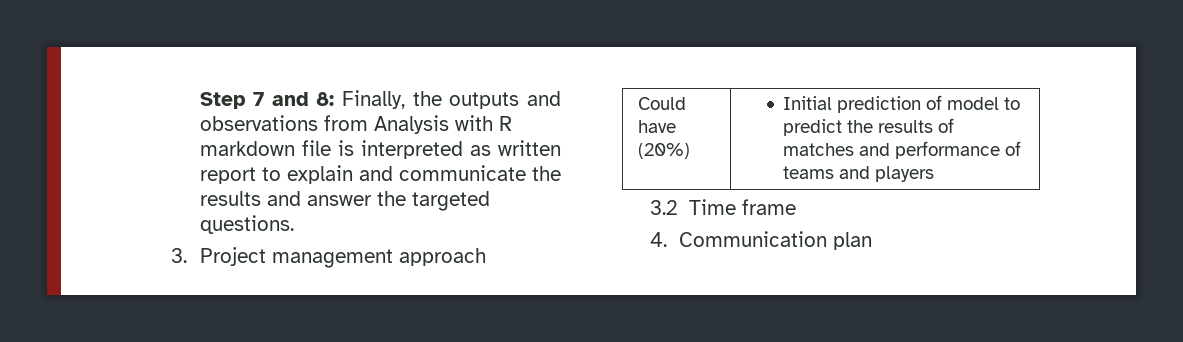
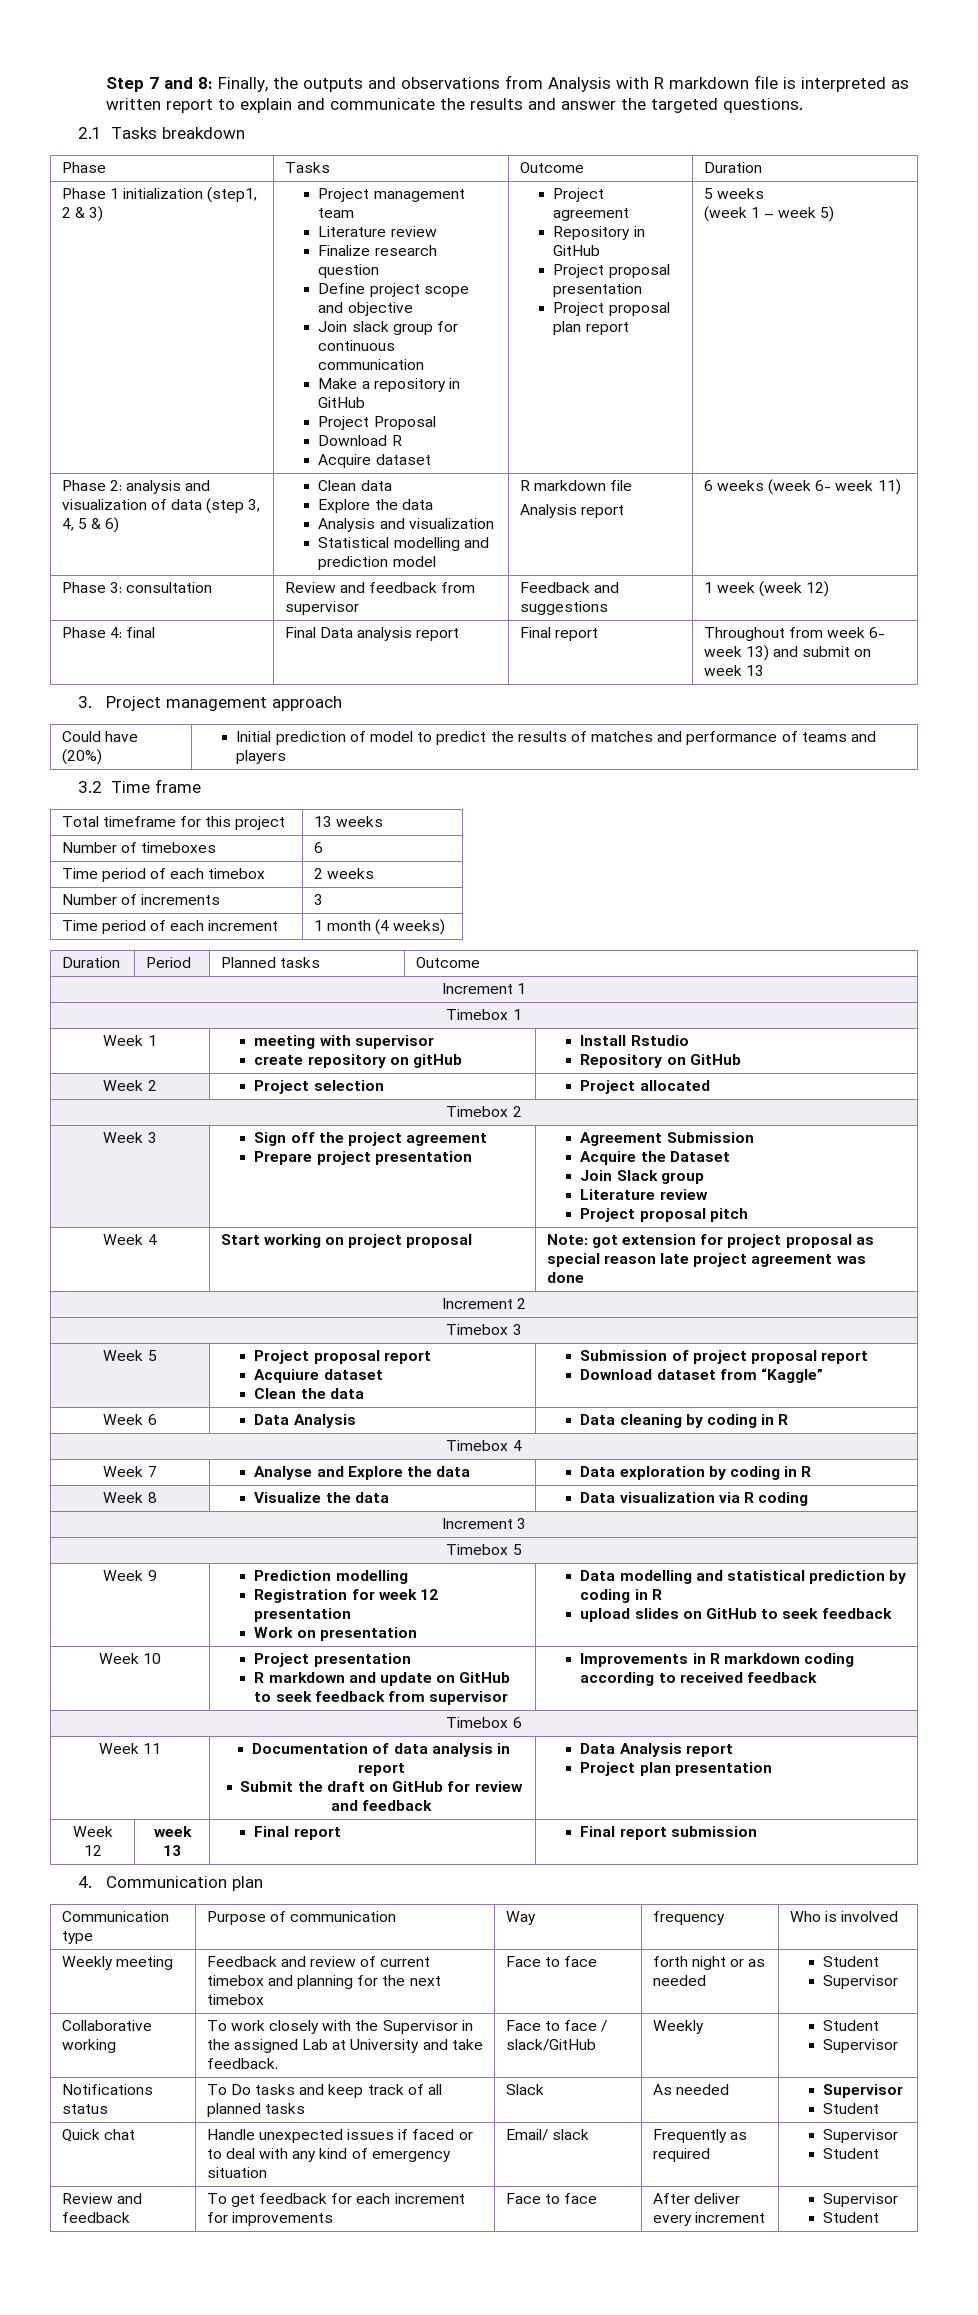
+ 2.1 Tasks breakdown
+ Phase | Tasks | Outcome | Duration
+ Phase 1 initialization (step1, 2 & 3) | Project management team
+ Literature review
+ Finalize research question
+ Define project scope and objective
+ Join slack group for continuous communication
+ Make a repository in GitHub
+ Project Proposal
+ Download R
+ Acquire dataset | Project agreement
+ Repository in GitHub
+ Project proposal presentation
+ Project proposal plan report | 5 weeks
+ (week 1 – week 5)
+ Phase 2: analysis and visualization of data (step 3, 4, 5 & 6) | Clean data
+ Explore the data
+ Analysis and visualization
+ Statistical modelling and prediction model | R markdown file
+ Analysis report | 6 weeks (week 6- week 11)
+ Phase 3: consultation | Review and feedback from supervisor | Feedback and suggestions | 1 week (week 12)
+ Phase 4: final | Final Data analysis report | Final report | Throughout from week 6- week 13) and submit on week 13
+ Total timeframe for this project | 13 weeks
+ Number of timeboxes | 6
+ Time period of each timebox | 2 weeks
+ Number of increments | 3
+ Time period of each increment | 1 month (4 weeks)
+ Duration | Period | Planned tasks | Outcome
+ Increment 1
+ Timebox 1
+ Week 1 | meeting with supervisor
+ create repository on gitHub | Install Rstudio
+ Repository on GitHub
+ Week 2 | Project selection | Project allocated
+ Timebox 2
+ Week 3 | Sign off the project agreement
+ Prepare project presentation | Agreement Submission
+ Acquire the Dataset
+ Join Slack group
+ Literature review
+ Project proposal pitch
+ Week 4 | Start working on project proposal | Note: got extension for project proposal as special reason late project agreement was done
+ Increment 2
+ Timebox 3
+ Week 5 | Project proposal report
+ Acquiure dataset
+ Clean the data | Submission of project proposal report
+ Download dataset from “Kaggle”
+ Week 6 | Data Analysis | Data cleaning by coding in R
+ Timebox 4
+ Week 7 | Analyse and Explore the data | Data exploration by coding in R
+ Week 8 | Visualize the data | Data visualization via R coding
+ Increment 3
+ Timebox 5
+ Week 9 | Prediction modelling
+ Registration for week 12 presentation
+ Work on presentation | Data modelling and statistical prediction by coding in R
+ upload slides on GitHub to seek feedback
+ Week 10 | Project presentation
+ R markdown and update on GitHub to seek feedback from supervisor | Improvements in R markdown coding according to received feedback
+ Timebox 6
+ Week 11 | Documentation of data analysis in report
+ Submit the draft on GitHub for review and feedback | Data Analysis report
+ Project plan presentation
+ Week 12 | week 13 | Final report | Final report submission
  4. Communication plan
+ Communication type | Purpose of communication | Way | frequency | Who is involved
+ Weekly meeting | Feedback and review of current timebox and planning for the next timebox | Face to face | forth night or as needed | Student
+ Supervisor
+ Collaborative working | To work closely with the Supervisor in the assigned Lab at University and take feedback. | Face to face / slack/GitHub | Weekly | Student
+ Supervisor
+ Notifications status | To Do tasks and keep track of all planned tasks | Slack | As needed | Supervisor
+ Student
+ Quick chat | Handle unexpected issues if faced or to deal with any kind of emergency situation | Email/ slack | Frequently as required | Supervisor
+ Student
+ Review and feedback | To get feedback for each increment for improvements | Face to face | After deliver every increment | Supervisor
+ Student

